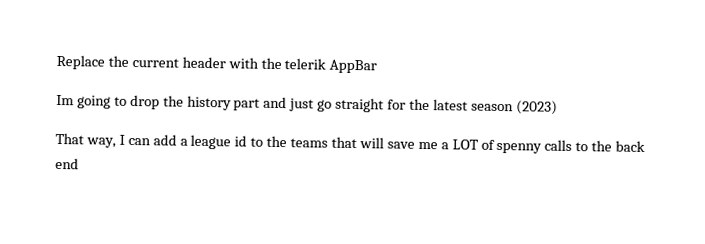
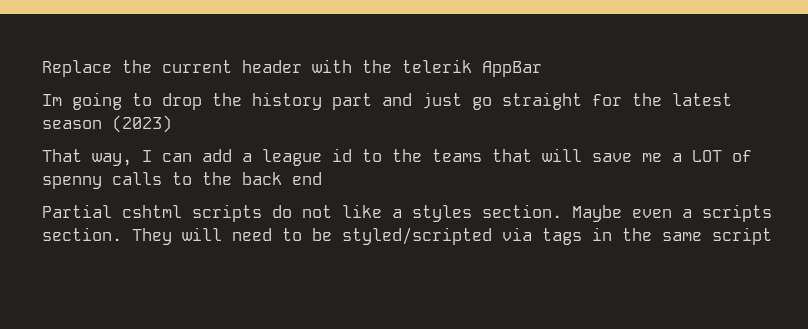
+ Partial cshtml scripts do not like a styles section. Maybe even a scripts section. They will need to be styled/scripted via tags in the same script

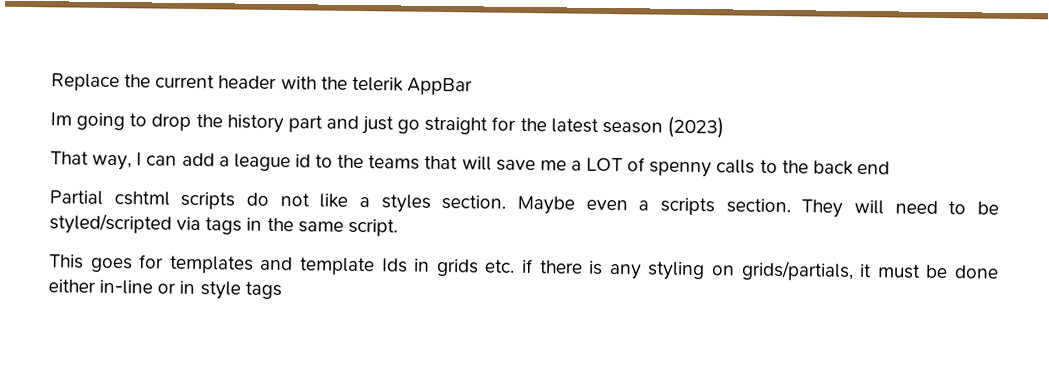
- They will need to be styled/scripted via tags in the same script
+ They will need to be styled/scripted via tags in the same script.
+ This goes for templates and template Ids in grids etc. if there is any styling on grids/partials, it must be done either in-line or in style tags

